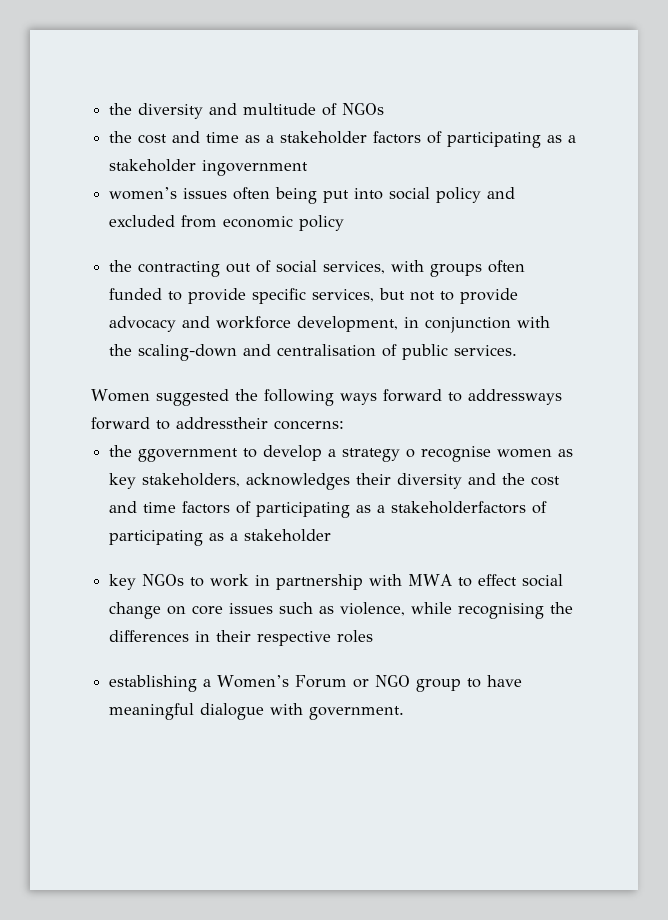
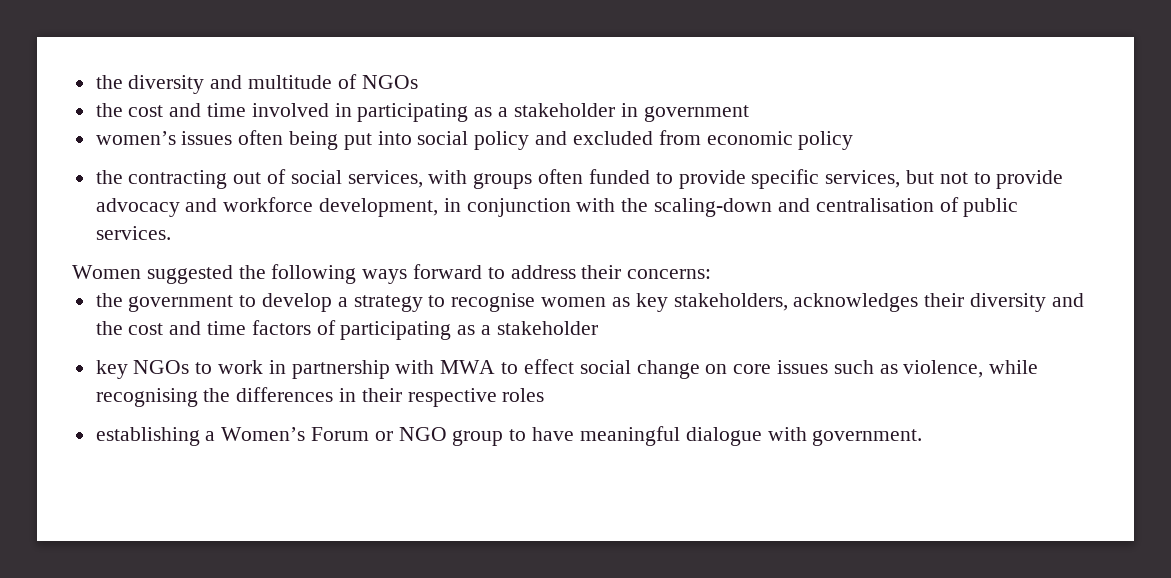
- the cost and time as a stakeholder factors of participating as a stakeholder ingovernment
+ the cost and time involved in participating as a stakeholder in government
- Women suggested the following ways forward to addressways forward to addresstheir concerns:
+ Women suggested the following ways forward to address their concerns:
- the ggovernment to develop a strategy o recognise women as key stakeholders, acknowledges their diversity and the cost and time factors of participating as a stakeholderfactors of participating as a stakeholder
+ the government to develop a strategy to recognise women as key stakeholders, acknowledges their diversity and the cost and time factors of participating as a stakeholder

